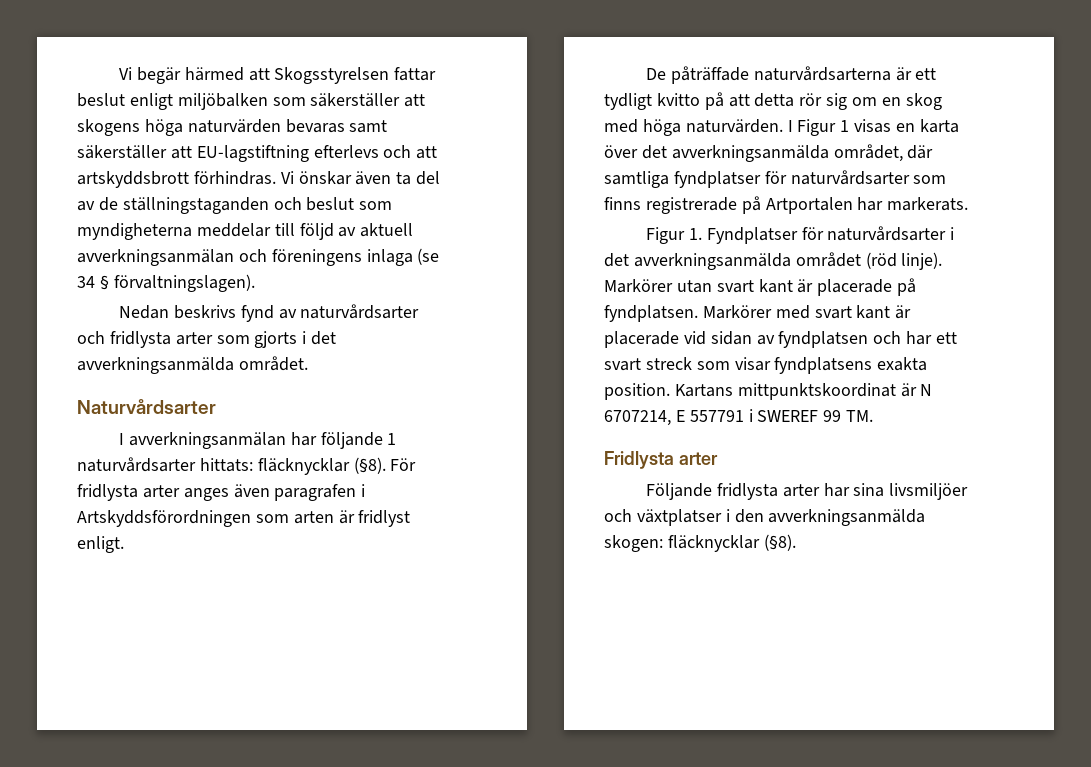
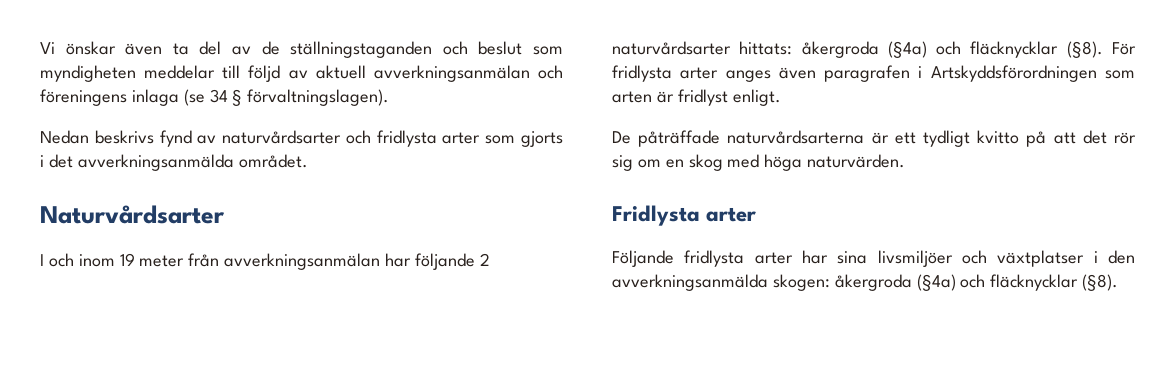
- Vi begär härmed att Skogsstyrelsen fattar beslut enligt miljöbalken som säkerställer att skogens höga naturvärden bevaras samt säkerställer att EU-lagstiftning efterlevs och att artskyddsbrott förhindras. Vi önskar även ta del av de ställningstaganden och beslut som myndigheterna meddelar till följd av aktuell avverkningsanmälan och föreningens inlaga (se 34 § förvaltningslagen).
+ Vi önskar även ta del av de ställningstaganden och beslut som myndigheten meddelar till följd av aktuell avverkningsanmälan och föreningens inlaga (se 34 § förvaltningslagen).
- I avverkningsanmälan har följande 1 naturvårdsarter hittats: fläcknycklar (§8).
+ I och inom 19 meter från avverkningsanmälan har följande 2 naturvårdsarter hittats: åkergroda (§4a) och fläcknycklar (§8).
- De påträffade naturvårdsarterna är ett tydligt kvitto på att detta rör sig om en skog med höga naturvärden. I Figur 1 visas en karta över det avverkningsanmälda området, där samtliga fyndplatser för naturvårdsarter som finns registrerade på Artportalen har markerats.
- Figur 1. Fyndplatser för naturvårdsarter i det avverkningsanmälda området (röd linje). Markörer utan svart kant är placerade på fyndplatsen. Markörer med svart kant är placerade vid sidan av fyndplatsen och har ett svart streck som visar fyndplatsens exakta position. Kartans mittpunktskoordinat är N 6707214, E 557791 i SWEREF 99 TM.
+ De påträffade naturvårdsarterna är ett tydligt kvitto på att det rör sig om en skog med höga naturvärden.
- Följande fridlysta arter har sina livsmiljöer och växtplatser i den avverkningsanmälda skogen: fläcknycklar (§8).
+ Följande fridlysta arter har sina livsmiljöer och växtplatser i den avverkningsanmälda skogen: åkergroda (§4a) och fläcknycklar (§8).

